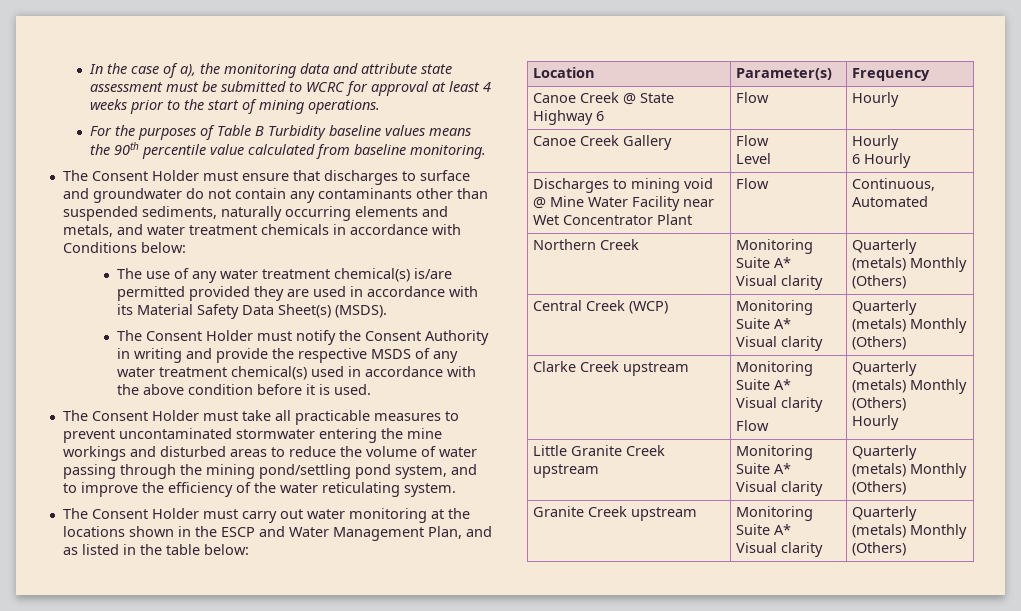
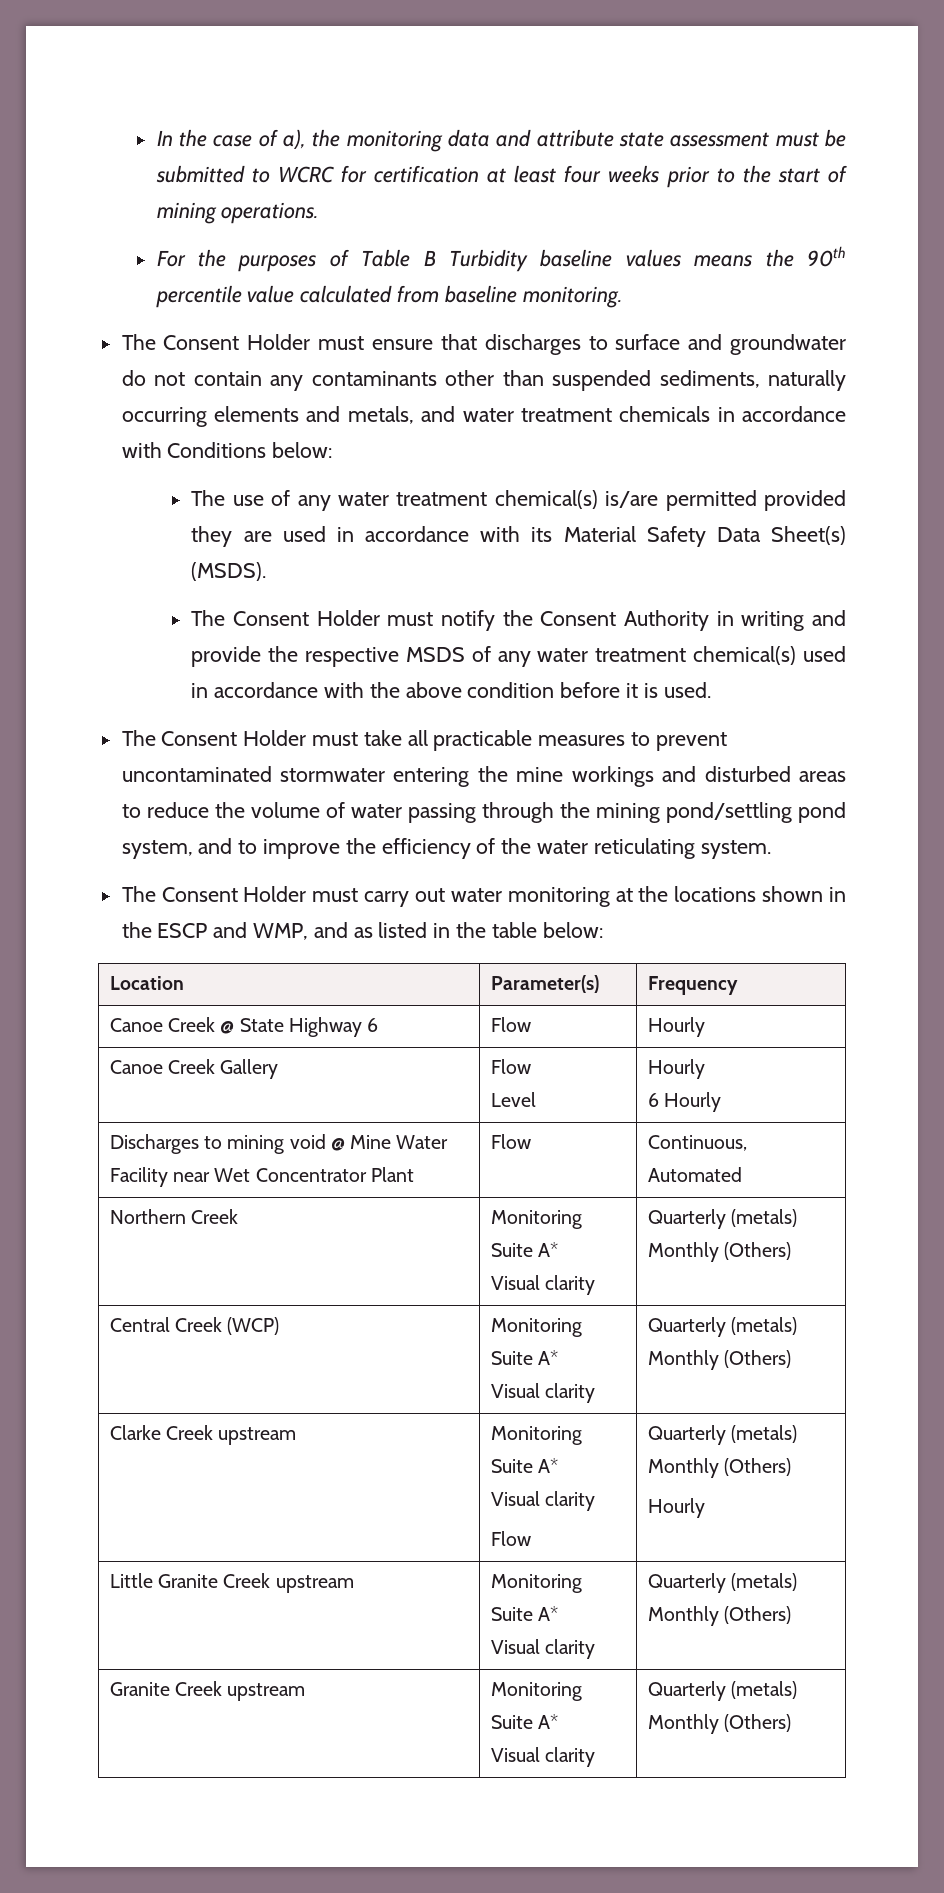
- In the case of a), the monitoring data and attribute state assessment must be submitted to WCRC for approval at least 4 weeks prior to the start of mining operations.
+ In the case of a), the monitoring data and attribute state assessment must be submitted to WCRC for certification at least four weeks prior to the start of mining operations.
- The Consent Holder must carry out water monitoring at the locations shown in the ESCP and Water Management Plan, and as listed in the table below:
+ The Consent Holder must carry out water monitoring at the locations shown in the ESCP and WMP, and as listed in the table below:

